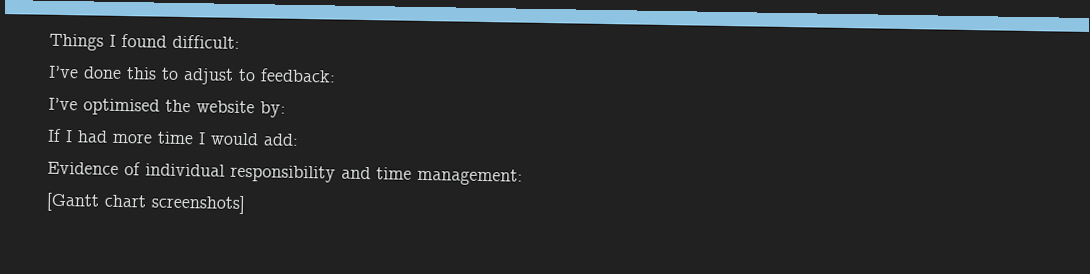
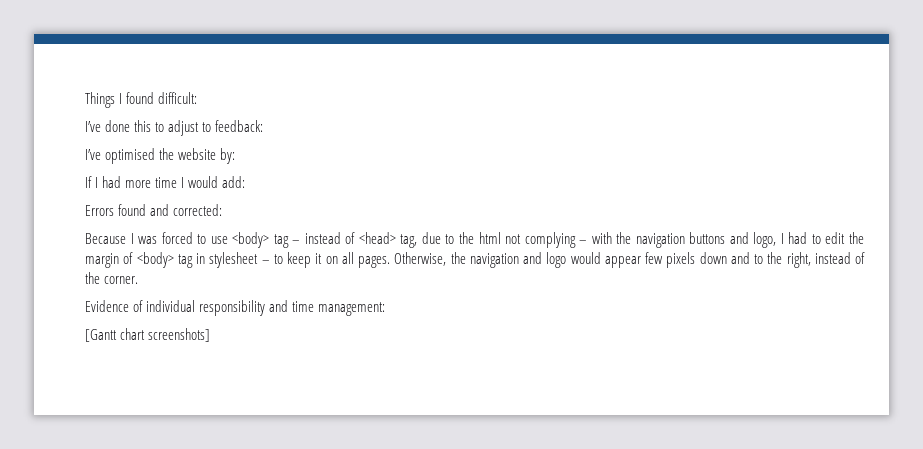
+ Errors found and corrected:
+ Because I was forced to use <body> tag – instead of <head> tag, due to the html not complying – with the navigation buttons and logo, I had to edit the margin of <body> tag in stylesheet – to keep it on all pages. Otherwise, the navigation and logo would appear few pixels down and to the right, instead of the corner.

